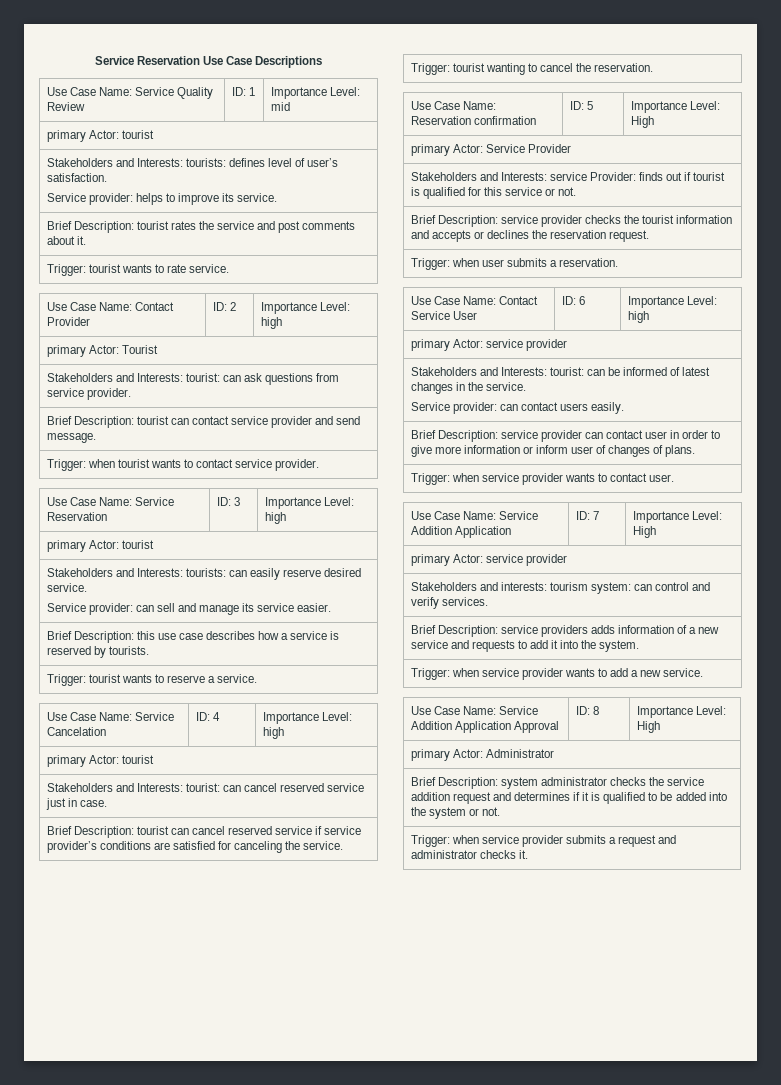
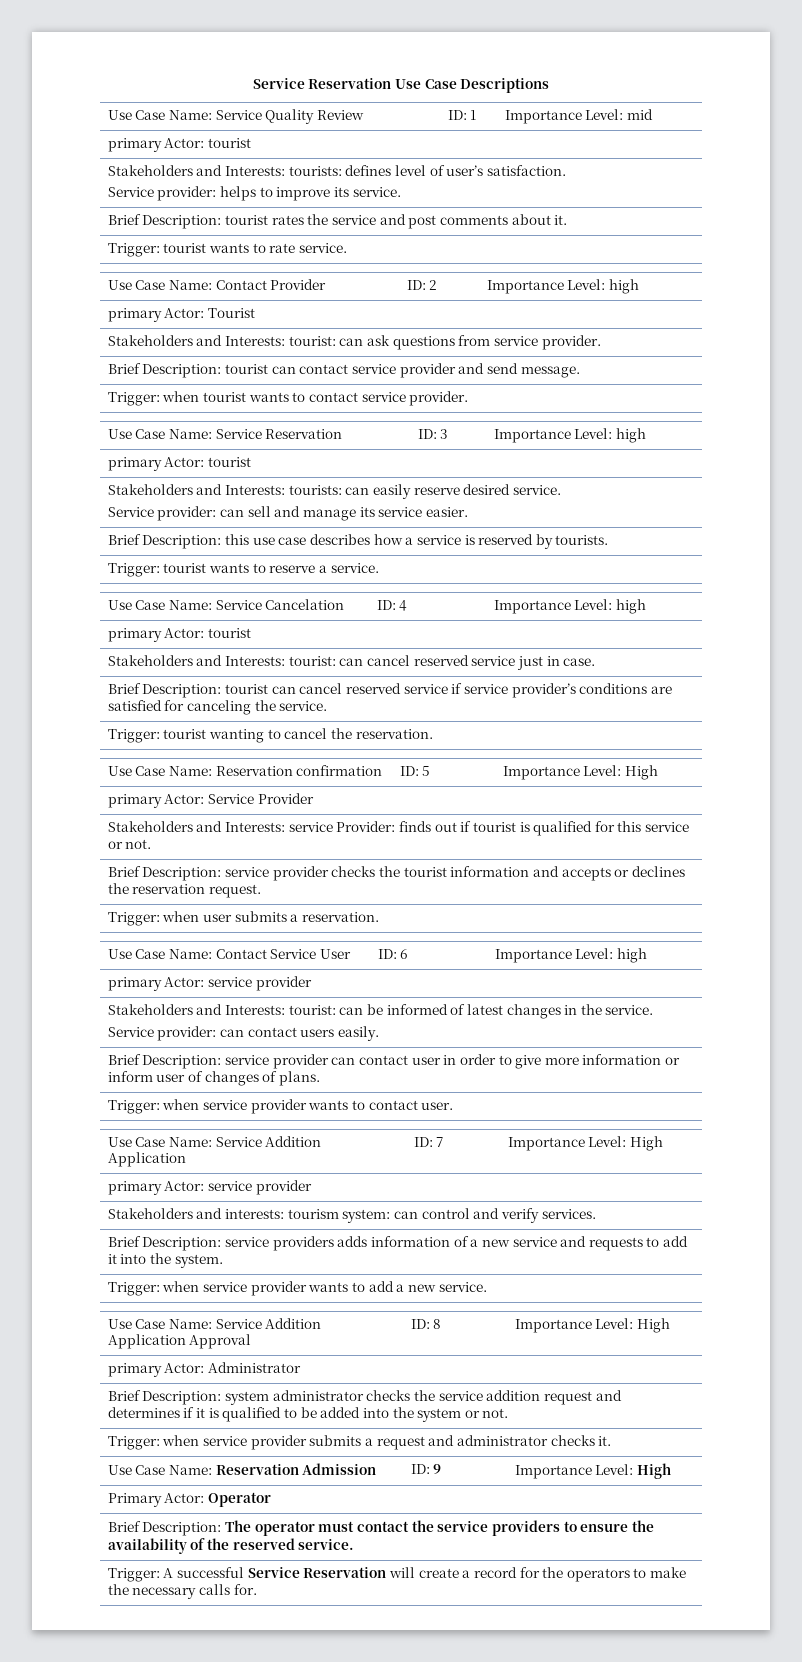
+ Use Case Name: Reservation Admission | ID: 9 | Importance Level: High
+ Primary Actor: Operator
+ Brief Description: The operator must contact the service providers to ensure the availability of the reserved service.
+ Trigger: A successful Service Reservation will create a record for the operators to make the necessary calls for.

